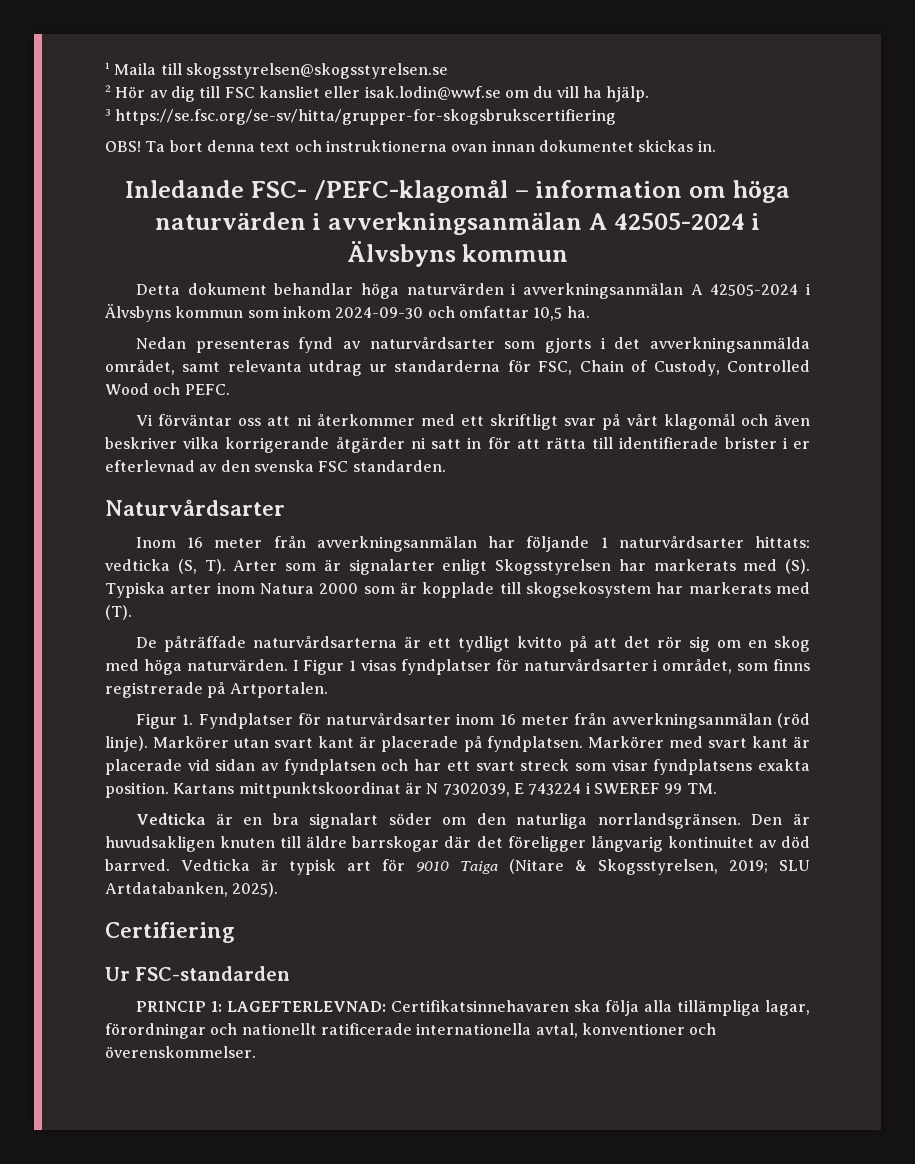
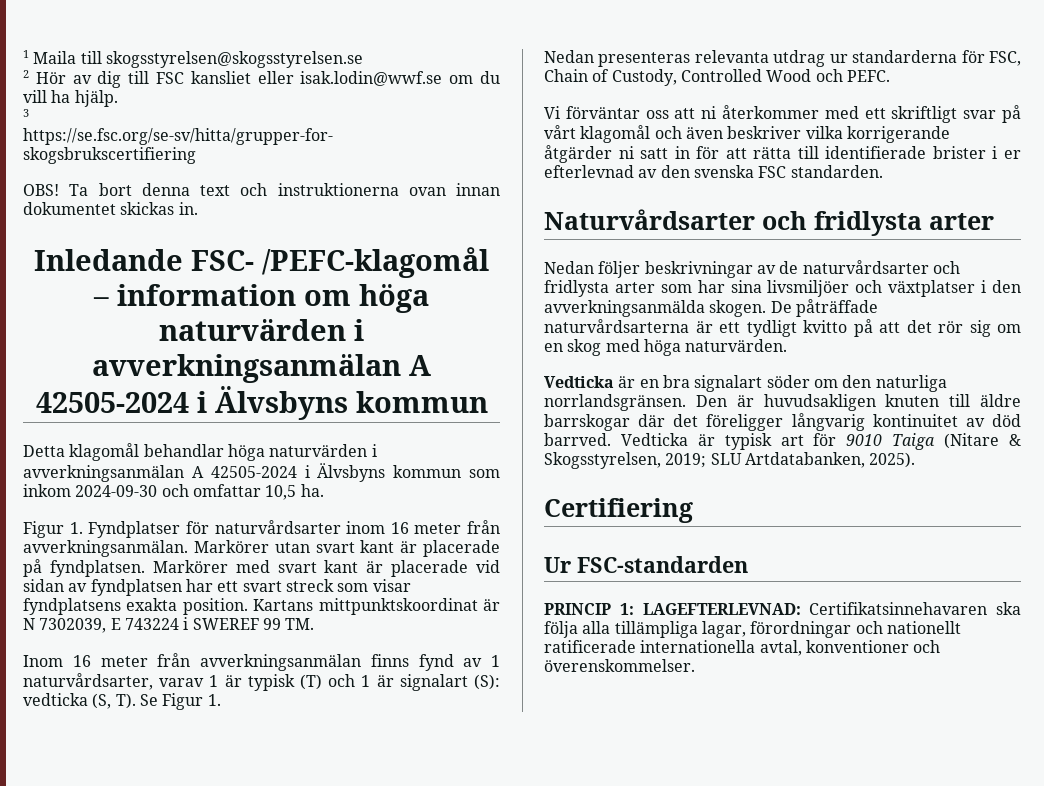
- Detta dokument behandlar höga naturvärden i avverkningsanmälan A 42505-2024 i Älvsbyns kommun som inkom 2024-09-30 och omfattar 10,5 ha.
+ Detta klagomål behandlar höga naturvärden i avverkningsanmälan A 42505-2024 i Älvsbyns kommun som inkom 2024-09-30 och omfattar 10,5 ha.
- Nedan presenteras fynd av naturvårdsarter som gjorts i det avverkningsanmälda området, samt relevanta utdrag ur standarderna för FSC, Chain of Custody, Controlled Wood och PEFC.
+ Figur 1. Fyndplatser för naturvårdsarter inom 16 meter från avverkningsanmälan. Markörer utan svart kant är placerade på fyndplatsen. Markörer med svart kant är placerade vid sidan av fyndplatsen har ett svart streck som visar fyndplatsens exakta position. Kartans mittpunktskoordinat är N 7302039, E 743224 i SWEREF 99 TM.
+ Inom 16 meter från avverkningsanmälan finns fynd av 1 naturvårdsarter, varav 1 är typisk (T) och 1 är signalart (S): vedticka (S, T). Se Figur 1.
+ Nedan presenteras relevanta utdrag ur standarderna för FSC, Chain of Custody, Controlled Wood och PEFC.
- Naturvårdsarter
- Inom 16 meter från avverkningsanmälan har följande 1 naturvårdsarter hittats: vedticka (S, T). Arter som är signalarter enligt Skogsstyrelsen har markerats med (S). Typiska arter inom Natura 2000 som är kopplade till skogsekosystem har markerats med (T).
- De påträffade naturvårdsarterna är ett tydligt kvitto på att det rör sig om en skog med höga naturvärden. I Figur 1 visas fyndplatser för naturvårdsarter i området, som finns registrerade på Artportalen.
- Figur 1. Fyndplatser för naturvårdsarter inom 16 meter från avverkningsanmälan (röd linje). Markörer utan svart kant är placerade på fyndplatsen. Markörer med svart kant är placerade vid sidan av fyndplatsen och har ett svart streck som visar fyndplatsens exakta position. Kartans mittpunktskoordinat är N 7302039, E 743224 i SWEREF 99 TM.
+ Naturvårdsarter och fridlysta arter
+ Nedan följer beskrivningar av de naturvårdsarter och fridlysta arter som har sina livsmiljöer och växtplatser i den avverkningsanmälda skogen. De påträffade naturvårdsarterna är ett tydligt kvitto på att det rör sig om en skog med höga naturvärden.

